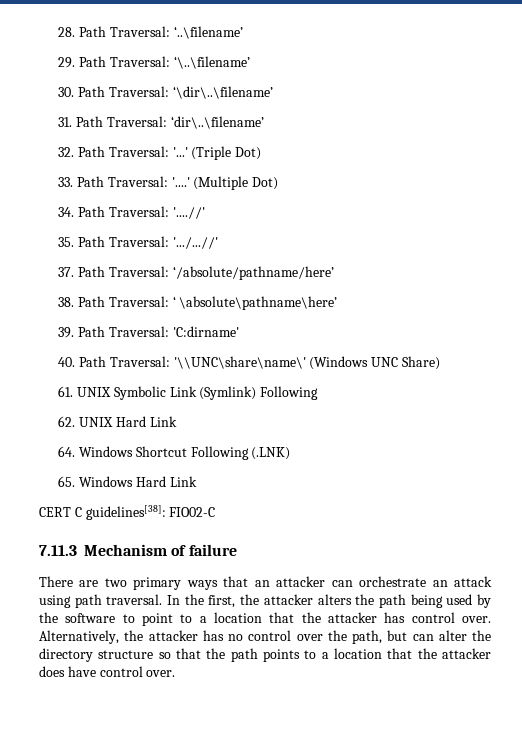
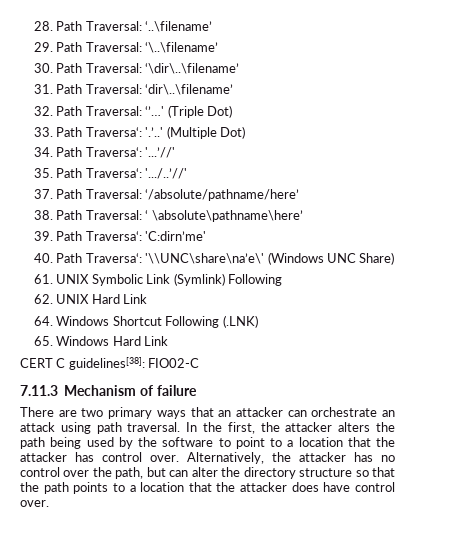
- 32. Path Traversal: '...'
+ 32. Path Traversal: ‘’…'
- 33. Path Traversal: '....'
+ 33. Path Traversa‘: '.’..'
- 34. Path Traversal: '....//'
+ 34. Path Traversa‘: '...’//'
- 35. Path Traversal: '.../...//'
+ 35. Path Traversa‘: '.../..’//'
- 39. Path Traversal: 'C:dirname'
+ 39. Path Traversa‘: 'C:dirn’me'
- 40. Path Traversal: '\\UNC\share\name\' (Windows UNC Share)
+ 40. Path Traversa‘: '\\UNC\share\na’e\' (Windows UNC Share)

